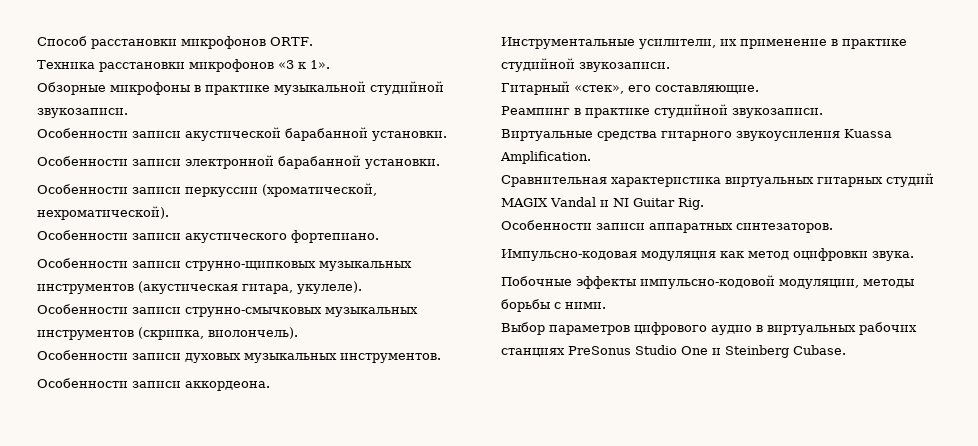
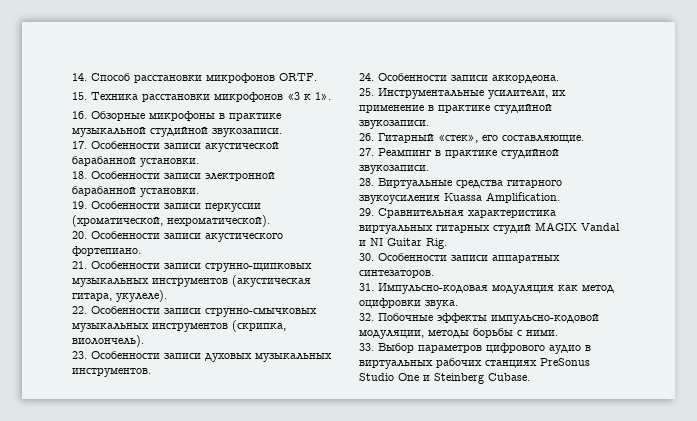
- Способ расстановки микрофонов ORTF.
+ 14. Способ расстановки микрофонов ORTF.
- Техника расстановки микрофонов «3 к 1».
+ 15. Техника расстановки микрофонов «3 к 1».
- Обзорные микрофоны в практике музыкальной студийной звукозаписи.
+ 16. Обзорные микрофоны в практике музыкальной студийной звукозаписи.
- Особенности записи акустической барабанной установки.
+ 17. Особенности записи акустической барабанной установки.
- Особенности записи электронной барабанной установки.
+ 18. Особенности записи электронной барабанной установки.
- Особенности записи перкуссии (хроматической, нехроматической).
+ 19. Особенности записи перкуссии (хроматической, нехроматической).
- Особенности записи акустического фортепиано.
+ 20. Особенности записи акустического фортепиано.
- Особенности записи струнно-щипковых музыкальных инструментов (акустическая гитара, укулеле).
+ 21. Особенности записи струнно-щипковых музыкальных инструментов (акустическая гитара, укулеле).
- Особенности записи струнно-смычковых музыкальных инструментов (скрипка, виолончель).
+ 22. Особенности записи струнно-смычковых музыкальных инструментов (скрипка, виолончель).
- Особенности записи духовых музыкальных инструментов.
+ 23. Особенности записи духовых музыкальных инструментов.
- Особенности записи аккордеона.
+ 24. Особенности записи аккордеона.
- Инструментальные усилители, их применение в практике студийной звукозаписи.
+ 25. Инструментальные усилители, их применение в практике студийной звукозаписи.
- Гитарный «стек», его составляющие.
+ 26. Гитарный «стек», его составляющие.
- Реампинг в практике студийной звукозаписи.
+ 27. Реампинг в практике студийной звукозаписи.
- Виртуальные средства гитарного звукоусиления Kuassa Amplification.
+ 28. Виртуальные средства гитарного звукоусиления Kuassa Amplification.
- Сравнительная характеристика виртуальных гитарных студий MAGIX Vandal и NI Guitar Rig.
+ 29. Сравнительная характеристика виртуальных гитарных студий MAGIX Vandal и NI Guitar Rig.
- Особенности записи аппаратных синтезаторов.
+ 30. Особенности записи аппаратных синтезаторов.
- Импульсно-кодовая модуляция как метод оцифровки звука.
+ 31. Импульсно-кодовая модуляция как метод оцифровки звука.
- Побочные эффекты импульсно-кодовой модуляции, методы борьбы с ними.
+ 32. Побочные эффекты импульсно-кодовой модуляции, методы борьбы с ними.
- Выбор параметров цифрового аудио в виртуальных рабочих станциях PreSonus Studio One и Steinberg Cubase.
+ 33. Выбор параметров цифрового аудио в виртуальных рабочих станциях PreSonus Studio One и Steinberg Cubase.

